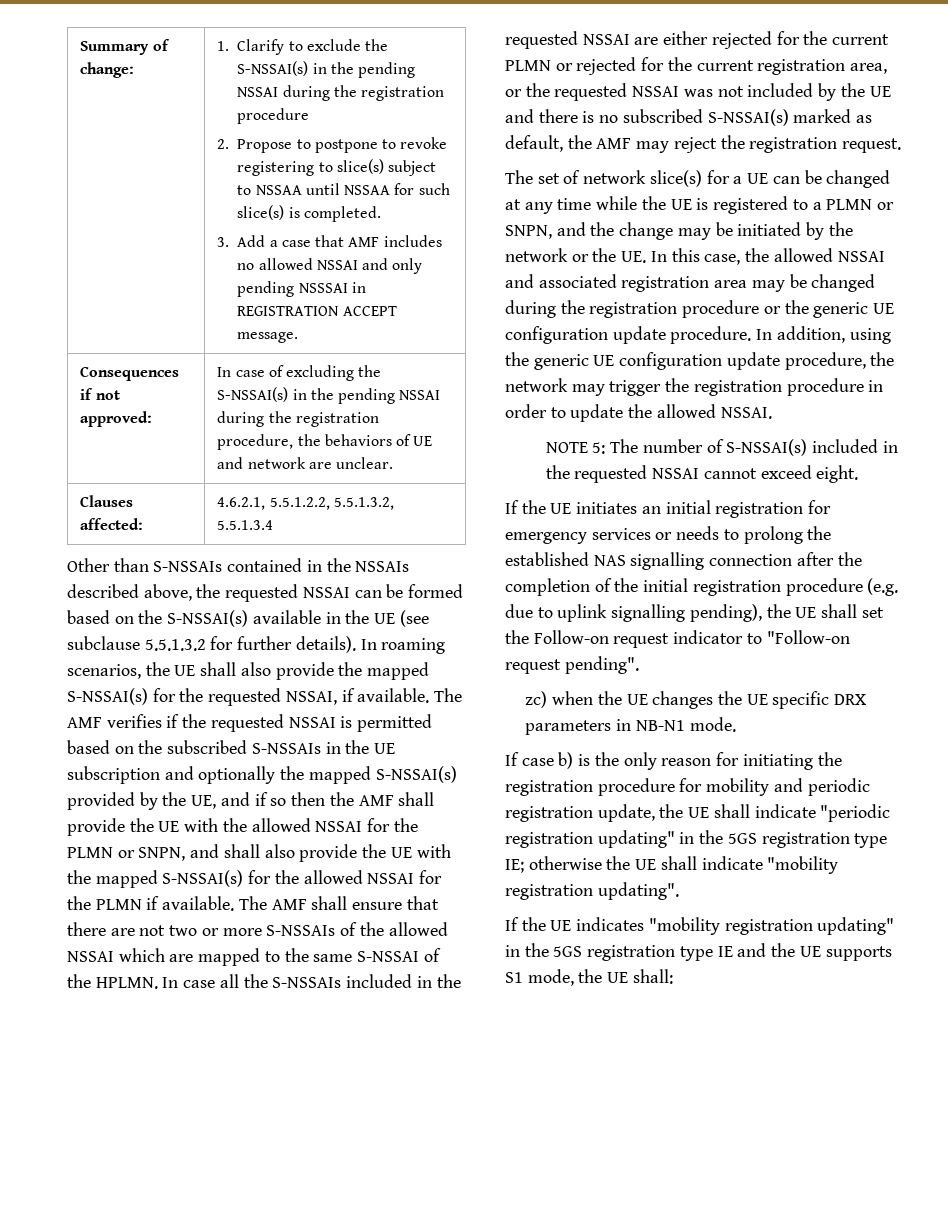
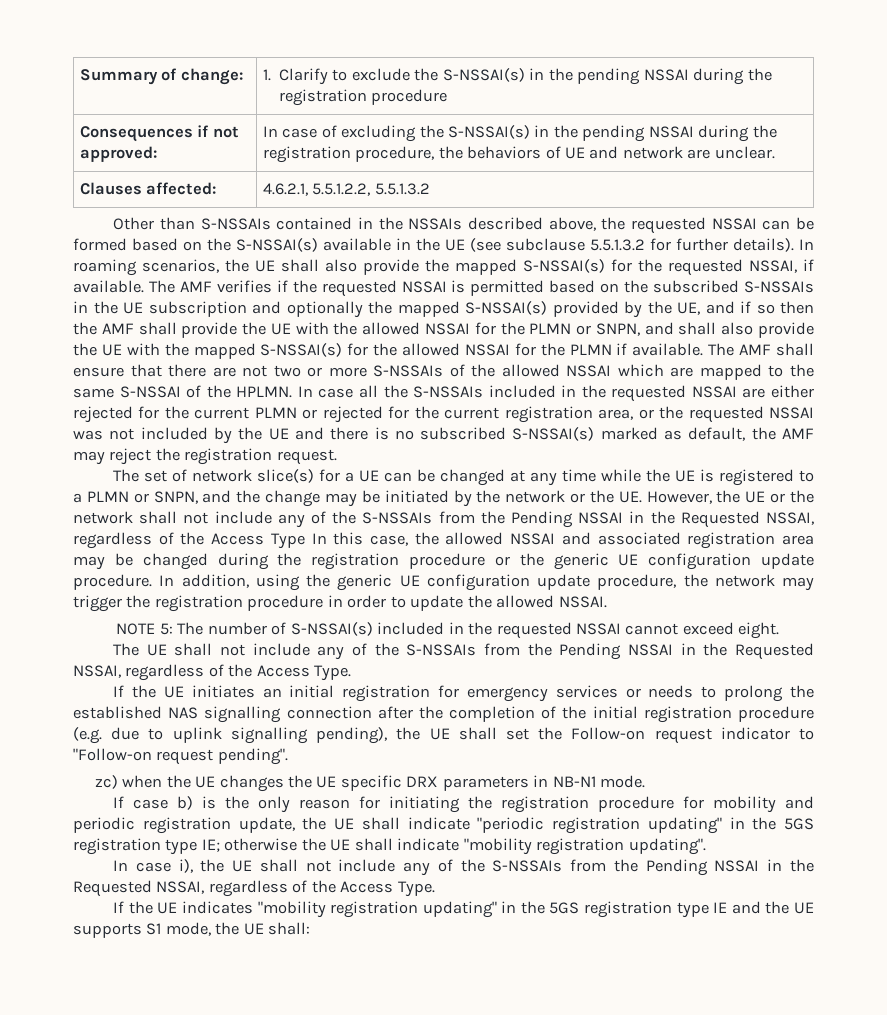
- 2. Propose to postpone to revoke registering to slice(s) subject to NSSAA until NSSAA for such slice(s) is completed.
- 3. Add a case that AMF includes no allowed NSSAI and only pending NSSSAI in REGISTRATION ACCEPT message.
- Clauses affected: | 4.6.2.1, 5.5.1.2.2, 5.5.1.3.2, 5.5.1.3.4
+ Clauses affected: | 4.6.2.1, 5.5.1.2.2, 5.5.1.3.2
- The set of network slice(s) for a UE can be changed at any time while the UE is registered to a PLMN or SNPN, and the change may be initiated by the network or the UE. In this case, the allowed NSSAI and associated registration area may be changed during the registration procedure or the generic UE configuration update procedure.
+ The set of network slice(s) for a UE can be changed at any time while the UE is registered to a PLMN or SNPN, and the change may be initiated by the network or the UE. However, the UE or the network shall not include any of the S-NSSAIs from the Pending NSSAI in the Requested NSSAI, regardless of the Access Type In this case, the allowed NSSAI and associated registration area may be changed during the registration procedure or the generic UE configuration update procedure.
+ The UE shall not include any of the S-NSSAIs from the Pending NSSAI in the Requested NSSAI, regardless of the Access Type.
+ In case i), the UE shall not include any of the S-NSSAIs from the Pending NSSAI in the Requested NSSAI, regardless of the Access Type.

